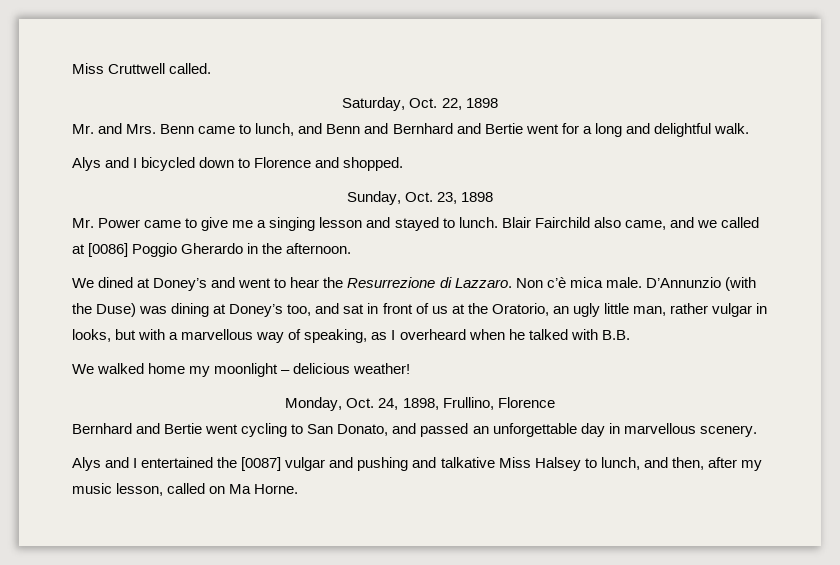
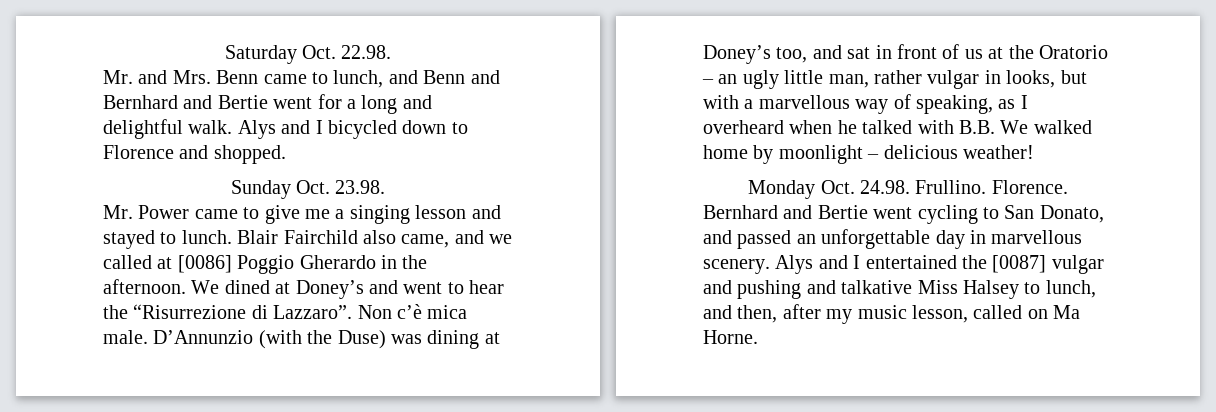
- Miss Cruttwell called.
- Saturday, Oct. 22, 1898
+ Saturday Oct. 22.98.
- Mr. and Mrs. Benn came to lunch, and Benn and Bernhard and Bertie went for a long and delightful walk.
- Alys and I bicycled down to Florence and shopped.
+ Mr. and Mrs. Benn came to lunch, and Benn and Bernhard and Bertie went for a long and delightful walk. Alys and I bicycled down to Florence and shopped.
- Sunday, Oct. 23, 1898
+ Sunday Oct. 23.98.
- Blair Fairchild also came, and we called at [0086] Poggio Gherardo in the afternoon.
- We dined at Doney’s and went to hear the Resurrezione di Lazzaro.
+ Blair Fairchild also came, and we called at [0086] Poggio Gherardo in the afternoon. We dined at Doney’s and went to hear the “Risurrezione di Lazzaro”.
- D’Annunzio (with the Duse) was dining at Doney’s too, and sat in front of us at the Oratorio, an ugly little man, rather vulgar in looks, but with a marvellous way of speaking, as I overheard when he talked with B.B.
- We walked home my moonlight – delicious weather!
+ D’Annunzio (with the Duse) was dining at Doney’s too, and sat in front of us at the Oratorio – an ugly little man, rather vulgar in looks, but with a marvellous way of speaking, as I overheard when he talked with B.B. We walked home by moonlight – delicious weather!
- Monday, Oct. 24, 1898, Frullino, Florence
+ Monday Oct. 24.98. Frullino. Florence.
- Bernhard and Bertie went cycling to San Donato, and passed an unforgettable day in marvellous scenery.
- Alys and I entertained the [0087] vulgar and pushing and talkative Miss Halsey to lunch, and then, after my music lesson, called on Ma Horne.
+ Bernhard and Bertie went cycling to San Donato, and passed an unforgettable day in marvellous scenery. Alys and I entertained the [0087] vulgar and pushing and talkative Miss Halsey to lunch, and then, after my music lesson, called on Ma Horne.

